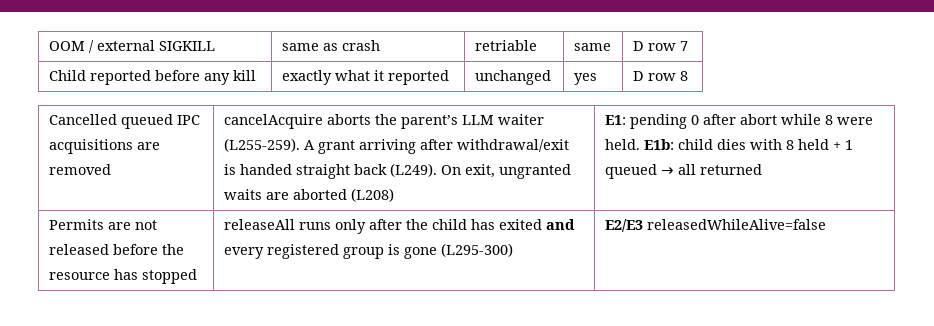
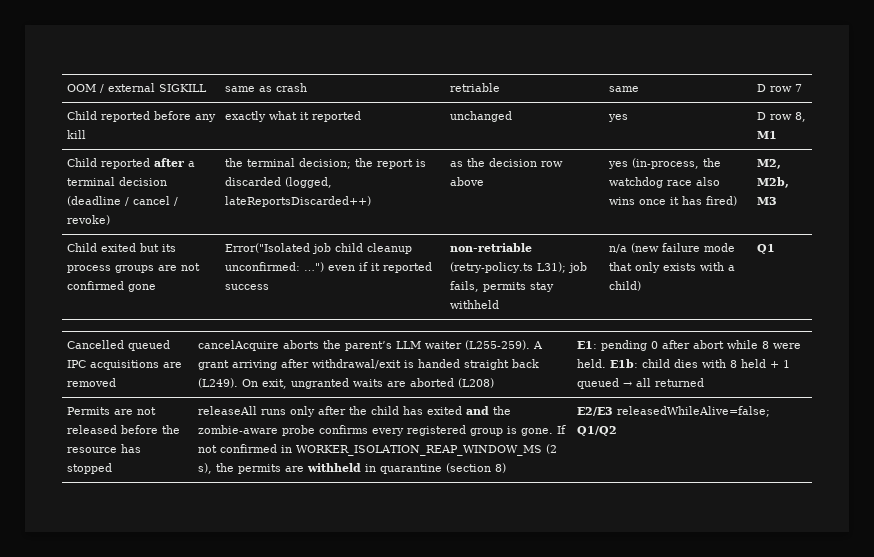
- Child reported before any kill | exactly what it reported | unchanged | yes | D row 8
+ Child reported before any kill | exactly what it reported | unchanged | yes | D row 8, M1
+ Child reported after a terminal decision (deadline / cancel / revoke) | the terminal decision; the report is discarded (logged, lateReportsDiscarded++) | as the decision row above | yes (in-process, the watchdog race also wins once it has fired) | M2, M2b, M3
+ Child exited but its process groups are not confirmed gone | Error("Isolated job child cleanup unconfirmed: …") even if it reported success | non-retriable (retry-policy.ts L31); job fails, permits stay withheld | n/a (new failure mode that only exists with a child) | Q1
- releaseAll runs only after the child has exited and every registered group is gone (L295-300)
+ releaseAll runs only after the child has exited and the zombie-aware probe confirms every registered group is gone. If not confirmed in WORKER_ISOLATION_REAP_WINDOW_MS (2 s), the permits are withheld in quarantine (section 8)
- E2/E3 releasedWhileAlive=false
+ E2/E3 releasedWhileAlive=false; Q1/Q2

